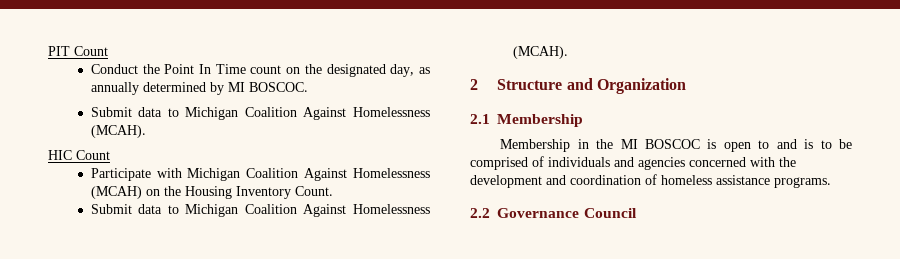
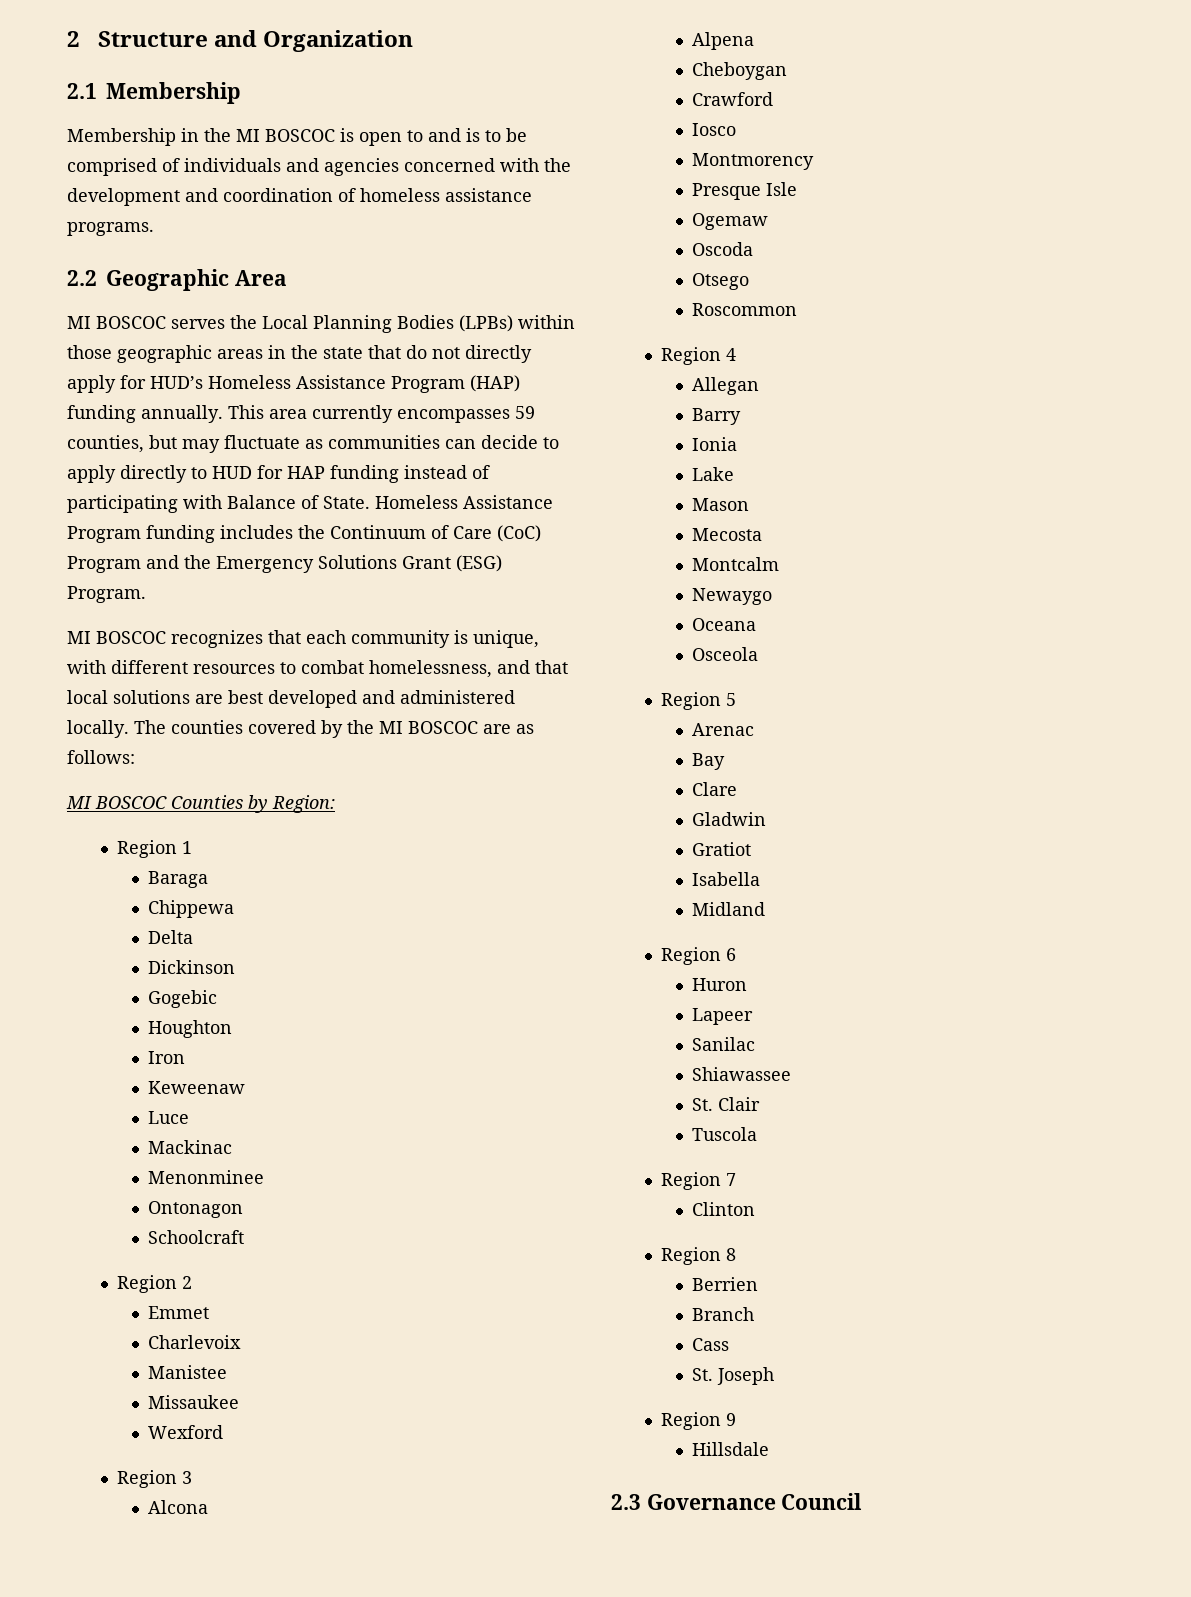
- PIT Count
- Conduct the Point In Time count on the designated day, as annually determined by MI BOSCOC.
- Submit data to Michigan Coalition Against Homelessness (MCAH).
- HIC Count
- Participate with Michigan Coalition Against Homelessness (MCAH) on the Housing Inventory Count.
- Submit data to Michigan Coalition Against Homelessness (MCAH).
- 2.2 Governance Council
+ 2.2 Geographic Area
+ MI BOSCOC serves the Local Planning Bodies (LPBs) within those geographic areas in the state that do not directly apply for HUD’s Homeless Assistance Program (HAP) funding annually. This area currently encompasses 59 counties, but may fluctuate as communities can decide to apply directly to HUD for HAP funding instead of participating with Balance of State. Homeless Assistance Program funding includes the Continuum of Care (CoC) Program and the Emergency Solutions Grant (ESG) Program.
+ MI BOSCOC recognizes that each community is unique, with different resources to combat homelessness, and that local solutions are best developed and administered locally. The counties covered by the MI BOSCOC are as follows:
+ MI BOSCOC Counties by Region:
+ Region 1
+ Baraga
+ Chippewa
+ Delta
+ Dickinson
+ Gogebic
+ Houghton
+ Iron
+ Keweenaw
+ Luce
+ Mackinac
+ Menonminee
+ Ontonagon
+ Schoolcraft
+ Region 2
+ Emmet
+ Charlevoix
+ Manistee
+ Missaukee
+ Wexford
+ Region 3
+ Alcona
+ Alpena
+ Cheboygan
+ Crawford
+ Iosco
+ Montmorency
+ Presque Isle
+ Ogemaw
+ Oscoda
+ Otsego
+ Roscommon
+ Region 4
+ Allegan
+ Barry
+ Ionia
+ Lake
+ Mason
+ Mecosta
+ Montcalm
+ Newaygo
+ Oceana
+ Osceola
+ Region 5
+ Arenac
+ Bay
+ Clare
+ Gladwin
+ Gratiot
+ Isabella
+ Midland
+ Region 6
+ Huron
+ Lapeer
+ Sanilac
+ Shiawassee
+ St. Clair
+ Tuscola
+ Region 7
+ Clinton
+ Region 8
+ Berrien
+ Branch
+ Cass
+ St. Joseph
+ Region 9
+ Hillsdale
+ 2.3 Governance Council

